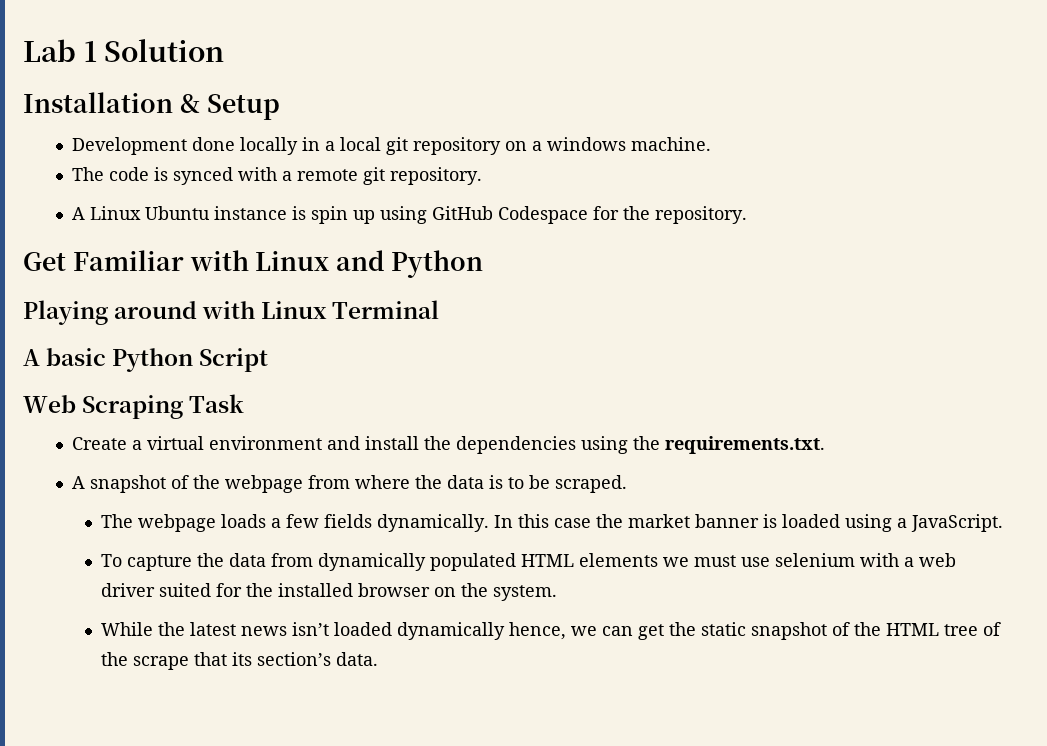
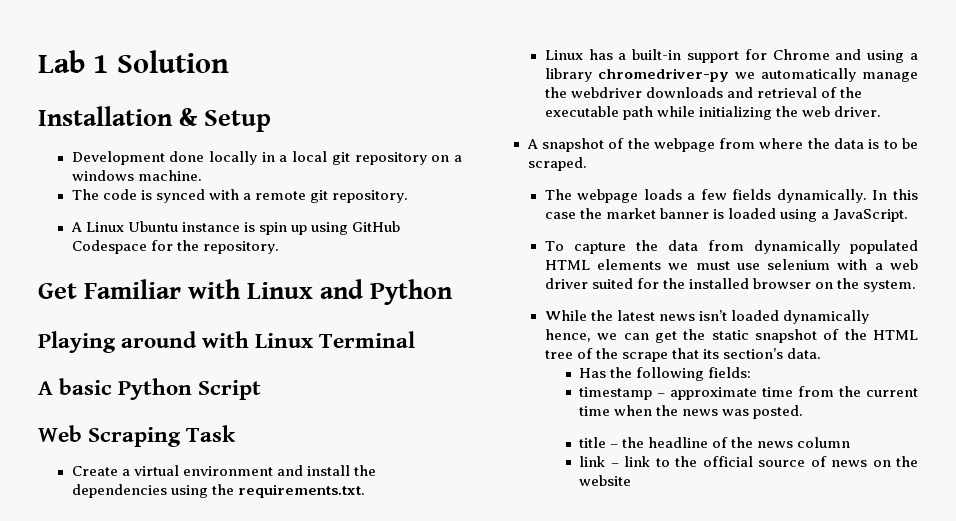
+ Linux has a built-in support for Chrome and using a library chromedriver-py we automatically manage the webdriver downloads and retrieval of the executable path while initializing the web driver.
+ Has the following fields:
+ timestamp – approximate time from the current time when the news was posted.
+ title – the headline of the news column
+ link – link to the official source of news on the website

